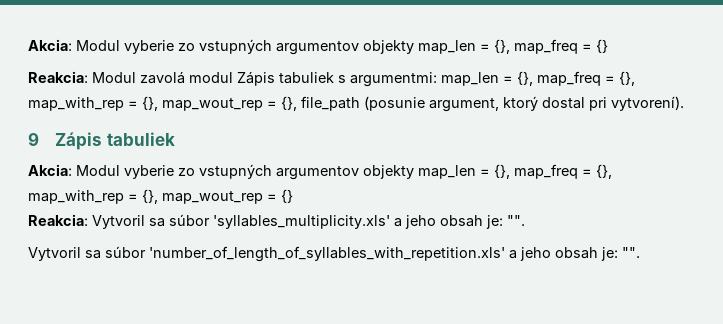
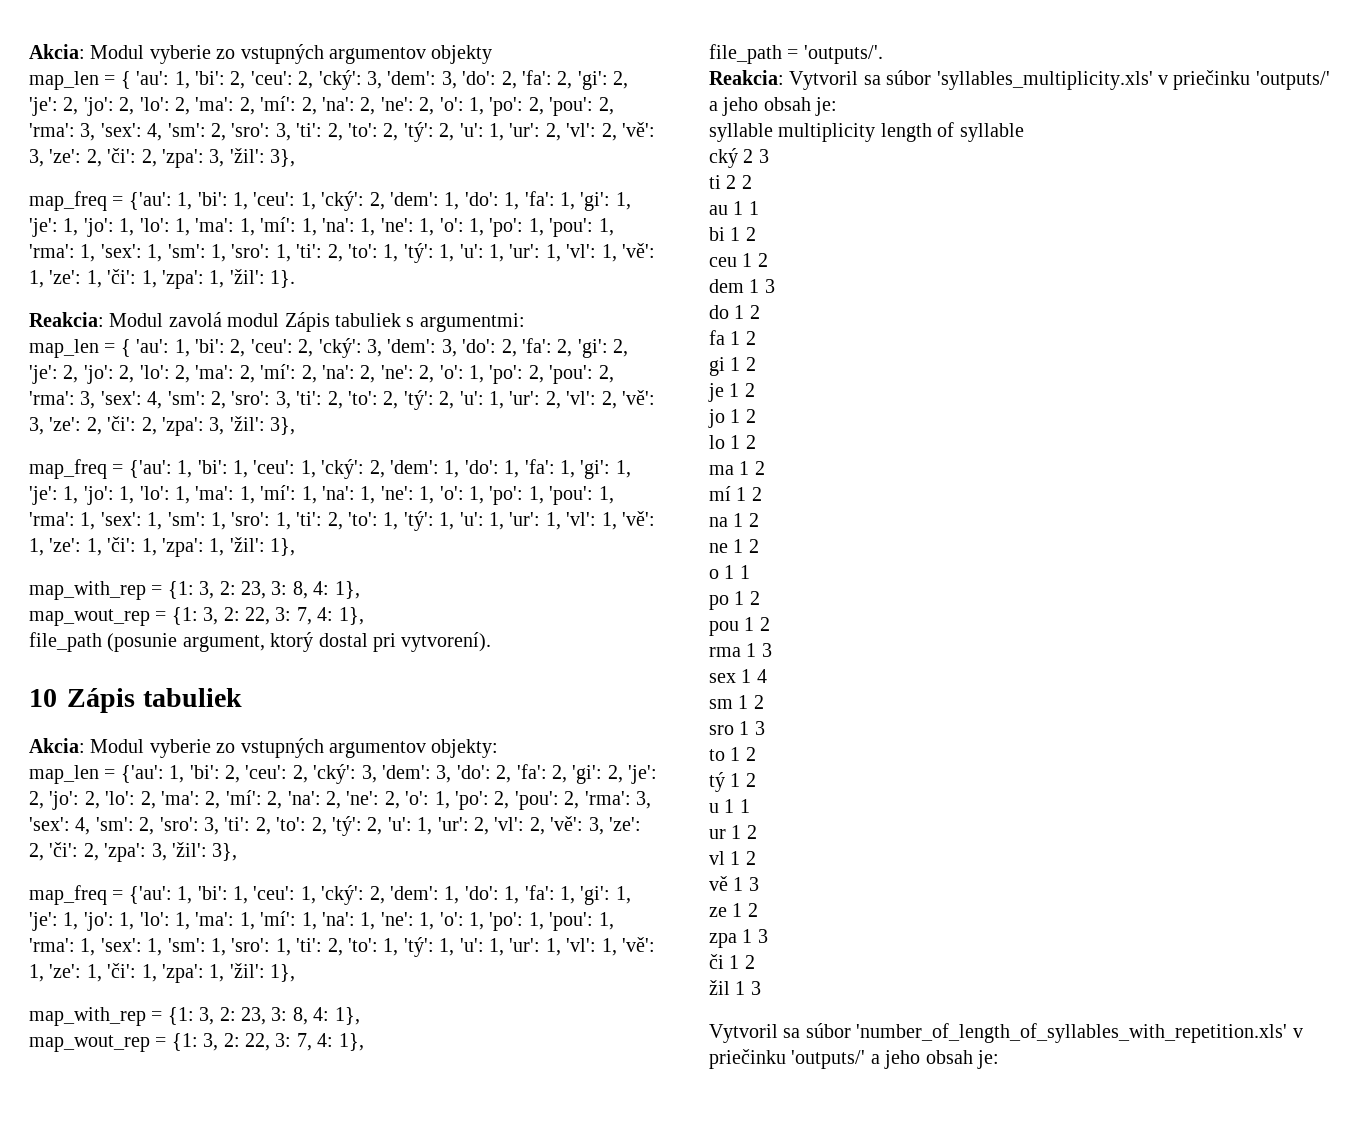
- Akcia: Modul vyberie zo vstupných argumentov objekty map_len = {}, map_freq = {}
+ Akcia: Modul vyberie zo vstupných argumentov objekty
+ map_len = { 'au': 1, 'bi': 2, 'ceu': 2, 'cký': 3, 'dem': 3, 'do': 2, 'fa': 2, 'gi': 2, 'je': 2, 'jo': 2, 'lo': 2, 'ma': 2, 'mí': 2, 'na': 2, 'ne': 2, 'o': 1, 'po': 2, 'pou': 2, 'rma': 3, 'sex': 4, 'sm': 2, 'sro': 3, 'ti': 2, 'to': 2, 'tý': 2, 'u': 1, 'ur': 2, 'vl': 2, 'vě': 3, 'ze': 2, 'či': 2, 'zpa': 3, 'žil': 3},
+ map_freq = {'au': 1, 'bi': 1, 'ceu': 1, 'cký': 2, 'dem': 1, 'do': 1, 'fa': 1, 'gi': 1, 'je': 1, 'jo': 1, 'lo': 1, 'ma': 1, 'mí': 1, 'na': 1, 'ne': 1, 'o': 1, 'po': 1, 'pou': 1, 'rma': 1, 'sex': 1, 'sm': 1, 'sro': 1, 'ti': 2, 'to': 1, 'tý': 1, 'u': 1, 'ur': 1, 'vl': 1, 'vě': 1, 'ze': 1, 'či': 1, 'zpa': 1, 'žil': 1}.
- Reakcia: Modul zavolá modul Zápis tabuliek s argumentmi: map_len = {}, map_freq = {}, map_with_rep = {}, map_wout_rep = {}, file_path (posunie argument, ktorý dostal pri vytvorení).
+ Reakcia: Modul zavolá modul Zápis tabuliek s argumentmi:
+ map_len = { 'au': 1, 'bi': 2, 'ceu': 2, 'cký': 3, 'dem': 3, 'do': 2, 'fa': 2, 'gi': 2, 'je': 2, 'jo': 2, 'lo': 2, 'ma': 2, 'mí': 2, 'na': 2, 'ne': 2, 'o': 1, 'po': 2, 'pou': 2, 'rma': 3, 'sex': 4, 'sm': 2, 'sro': 3, 'ti': 2, 'to': 2, 'tý': 2, 'u': 1, 'ur': 2, 'vl': 2, 'vě': 3, 'ze': 2, 'či': 2, 'zpa': 3, 'žil': 3},
+ map_freq = {'au': 1, 'bi': 1, 'ceu': 1, 'cký': 2, 'dem': 1, 'do': 1, 'fa': 1, 'gi': 1, 'je': 1, 'jo': 1, 'lo': 1, 'ma': 1, 'mí': 1, 'na': 1, 'ne': 1, 'o': 1, 'po': 1, 'pou': 1, 'rma': 1, 'sex': 1, 'sm': 1, 'sro': 1, 'ti': 2, 'to': 1, 'tý': 1, 'u': 1, 'ur': 1, 'vl': 1, 'vě': 1, 'ze': 1, 'či': 1, 'zpa': 1, 'žil': 1},
+ map_with_rep = {1: 3, 2: 23, 3: 8, 4: 1},
+ map_wout_rep = {1: 3, 2: 22, 3: 7, 4: 1},
+ file_path (posunie argument, ktorý dostal pri vytvorení).
- 9 Zápis tabuliek
+ 10 Zápis tabuliek
- Akcia: Modul vyberie zo vstupných argumentov objekty map_len = {}, map_freq = {}, map_with_rep = {}, map_wout_rep = {}
+ Akcia: Modul vyberie zo vstupných argumentov objekty:
+ map_len = {'au': 1, 'bi': 2, 'ceu': 2, 'cký': 3, 'dem': 3, 'do': 2, 'fa': 2, 'gi': 2, 'je': 2, 'jo': 2, 'lo': 2, 'ma': 2, 'mí': 2, 'na': 2, 'ne': 2, 'o': 1, 'po': 2, 'pou': 2, 'rma': 3, 'sex': 4, 'sm': 2, 'sro': 3, 'ti': 2, 'to': 2, 'tý': 2, 'u': 1, 'ur': 2, 'vl': 2, 'vě': 3, 'ze': 2, 'či': 2, 'zpa': 3, 'žil': 3},
+ map_freq = {'au': 1, 'bi': 1, 'ceu': 1, 'cký': 2, 'dem': 1, 'do': 1, 'fa': 1, 'gi': 1, 'je': 1, 'jo': 1, 'lo': 1, 'ma': 1, 'mí': 1, 'na': 1, 'ne': 1, 'o': 1, 'po': 1, 'pou': 1, 'rma': 1, 'sex': 1, 'sm': 1, 'sro': 1, 'ti': 2, 'to': 1, 'tý': 1, 'u': 1, 'ur': 1, 'vl': 1, 'vě': 1, 'ze': 1, 'či': 1, 'zpa': 1, 'žil': 1},
+ map_with_rep = {1: 3, 2: 23, 3: 8, 4: 1},
+ map_wout_rep = {1: 3, 2: 22, 3: 7, 4: 1},
+ file_path = 'outputs/'.
- Reakcia: Vytvoril sa súbor 'syllables_multiplicity.xls' a jeho obsah je: "".
+ Reakcia: Vytvoril sa súbor 'syllables_multiplicity.xls' v priečinku 'outputs/' a jeho obsah je:
+ syllable multiplicity length of syllable
+ cký 2 3
+ ti 2 2
+ au 1 1
+ bi 1 2
+ ceu 1 2
+ dem 1 3
+ do 1 2
+ fa 1 2
+ gi 1 2
+ je 1 2
+ jo 1 2
+ lo 1 2
+ ma 1 2
+ mí 1 2
+ na 1 2
+ ne 1 2
+ o 1 1
+ po 1 2
+ pou 1 2
+ rma 1 3
+ sex 1 4
+ sm 1 2
+ sro 1 3
+ to 1 2
+ tý 1 2
+ u 1 1
+ ur 1 2
+ vl 1 2
+ vě 1 3
+ ze 1 2
+ zpa 1 3
+ či 1 2
+ žil 1 3
- Vytvoril sa súbor 'number_of_length_of_syllables_with_repetition.xls' a jeho obsah je: "".
+ Vytvoril sa súbor 'number_of_length_of_syllables_with_repetition.xls' v priečinku 'outputs/' a jeho obsah je:

